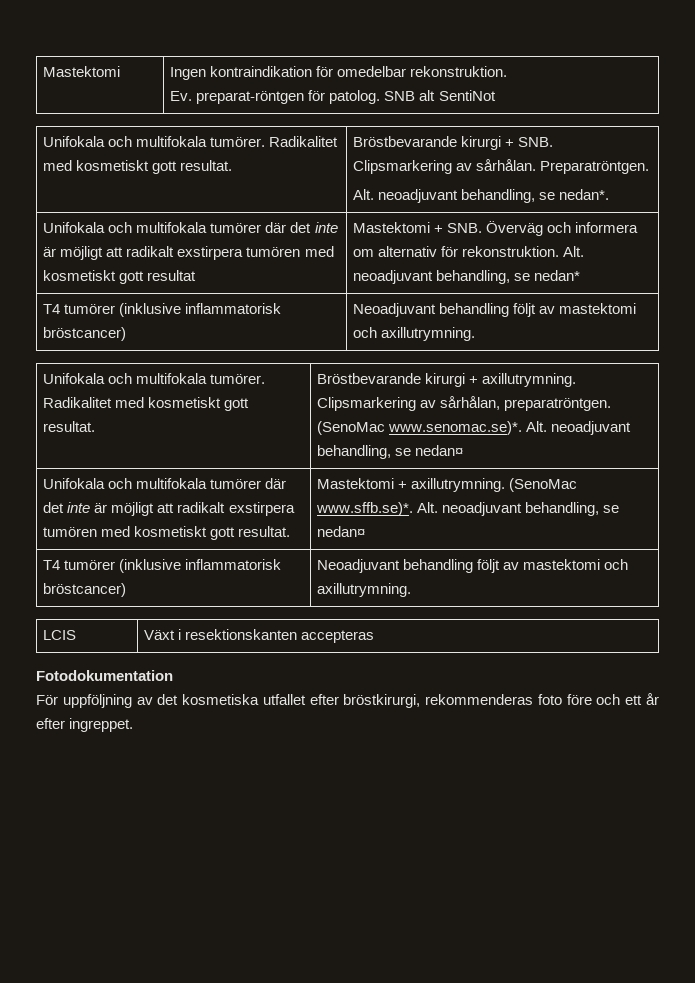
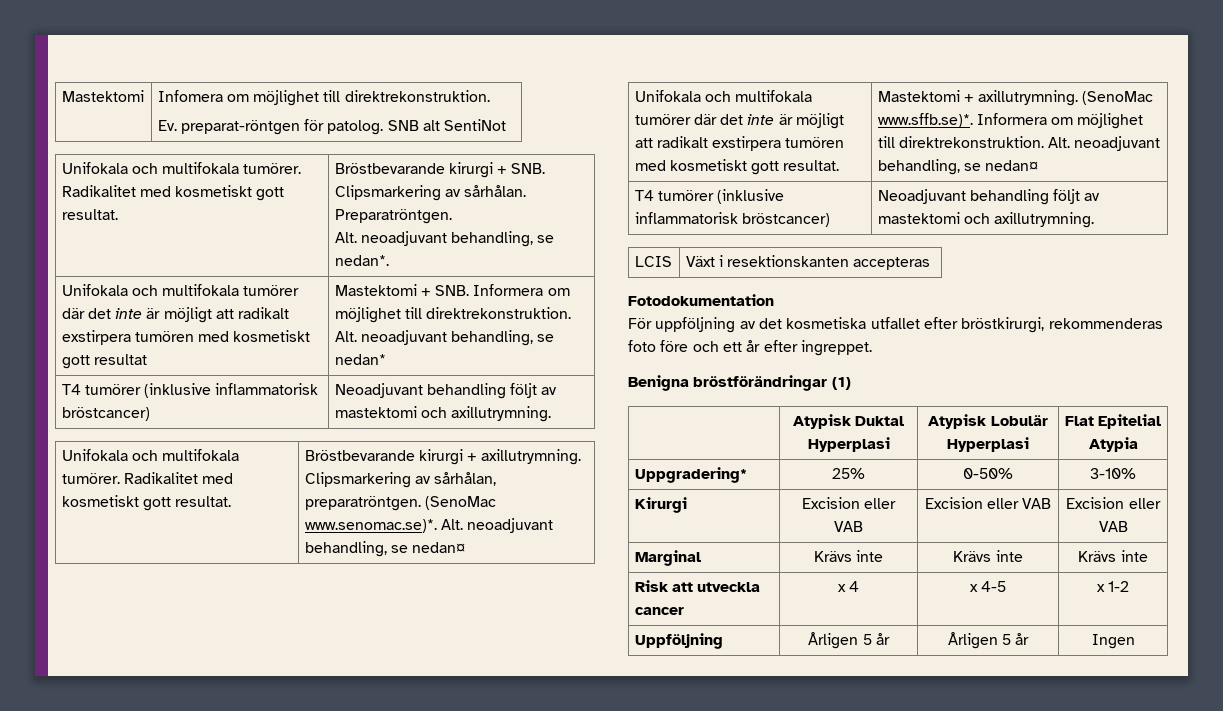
- Mastektomi | Ingen kontraindikation för omedelbar rekonstruktion.
+ Mastektomi | Infomera om möjlighet till direktrekonstruktion.
- Unifokala och multifokala tumörer där det inte är möjligt att radikalt exstirpera tumören med kosmetiskt gott resultat | Mastektomi + SNB. Överväg och informera om alternativ för rekonstruktion. Alt. neoadjuvant behandling, se nedan*
+ Unifokala och multifokala tumörer där det inte är möjligt att radikalt exstirpera tumören med kosmetiskt gott resultat | Mastektomi + SNB. Informera om möjlighet till direktrekonstruktion. Alt. neoadjuvant behandling, se nedan*
- Unifokala och multifokala tumörer där det inte är möjligt att radikalt exstirpera tumören med kosmetiskt gott resultat. | Mastektomi + axillutrymning. (SenoMac www.sffb.se)*. Alt. neoadjuvant behandling, se nedan¤
+ Unifokala och multifokala tumörer där det inte är möjligt att radikalt exstirpera tumören med kosmetiskt gott resultat. | Mastektomi + axillutrymning. (SenoMac www.sffb.se)*. Informera om möjlighet till direktrekonstruktion. Alt. neoadjuvant behandling, se nedan¤
+ Benigna bröstförändringar (1)
+ | Atypisk Duktal Hyperplasi | Atypisk Lobulär Hyperplasi | Flat Epitelial Atypia
+ Uppgradering* | 25% | 0-50% | 3-10%
+ Kirurgi | Excision eller VAB | Excision eller VAB | Excision eller VAB
+ Marginal | Krävs inte | Krävs inte | Krävs inte
+ Risk att utveckla cancer | x 4 | x 4-5 | x 1-2
+ Uppföljning | Årligen 5 år | Årligen 5 år | Ingen

